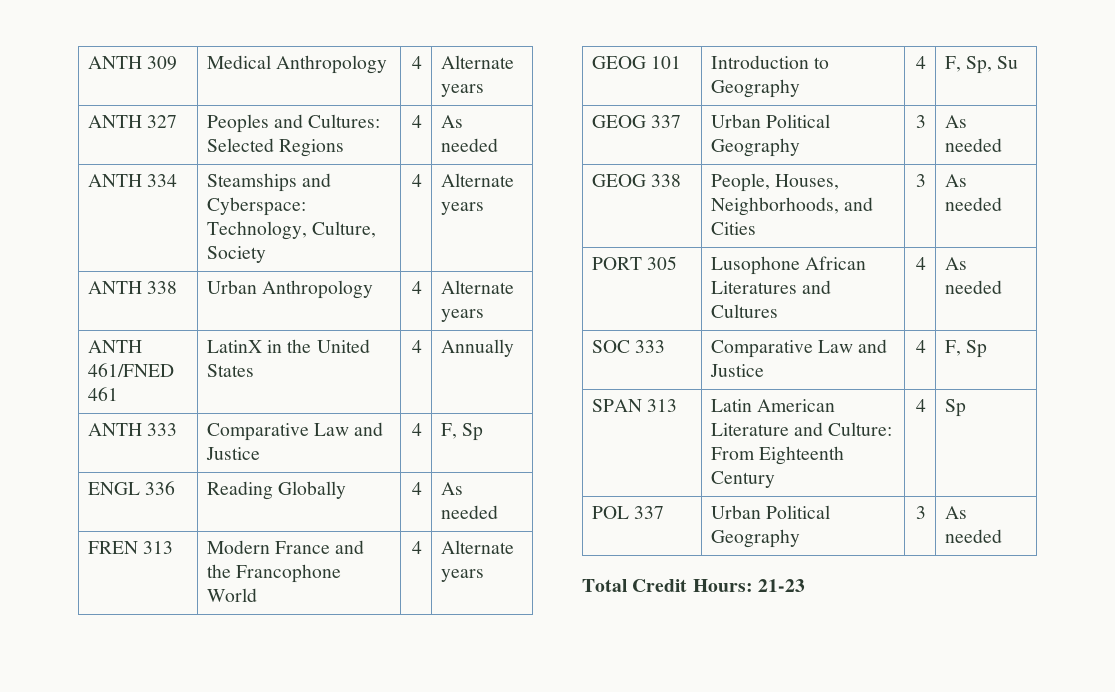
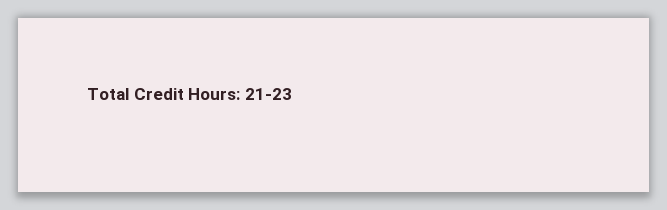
- ANTH 309 | Medical Anthropology | 4 | Alternate years
- ANTH 327 | Peoples and Cultures: Selected Regions | 4 | As needed
- ANTH 334 | Steamships and Cyberspace: Technology, Culture, Society | 4 | Alternate years
- ANTH 338 | Urban Anthropology | 4 | Alternate years
- ANTH 461/FNED 461 | LatinX in the United States | 4 | Annually
- ANTH 333 | Comparative Law and Justice | 4 | F, Sp
- ENGL 336 | Reading Globally | 4 | As needed
- FREN 313 | Modern France and the Francophone World | 4 | Alternate years
- GEOG 101 | Introduction to Geography | 4 | F, Sp, Su
- GEOG 337 | Urban Political Geography | 3 | As needed
- GEOG 338 | People, Houses, Neighborhoods, and Cities | 3 | As needed
- PORT 305 | Lusophone African Literatures and Cultures | 4 | As needed
- SOC 333 | Comparative Law and Justice | 4 | F, Sp
- SPAN 313 | Latin American Literature and Culture: From Eighteenth Century | 4 | Sp
- POL 337 | Urban Political Geography | 3 | As needed

